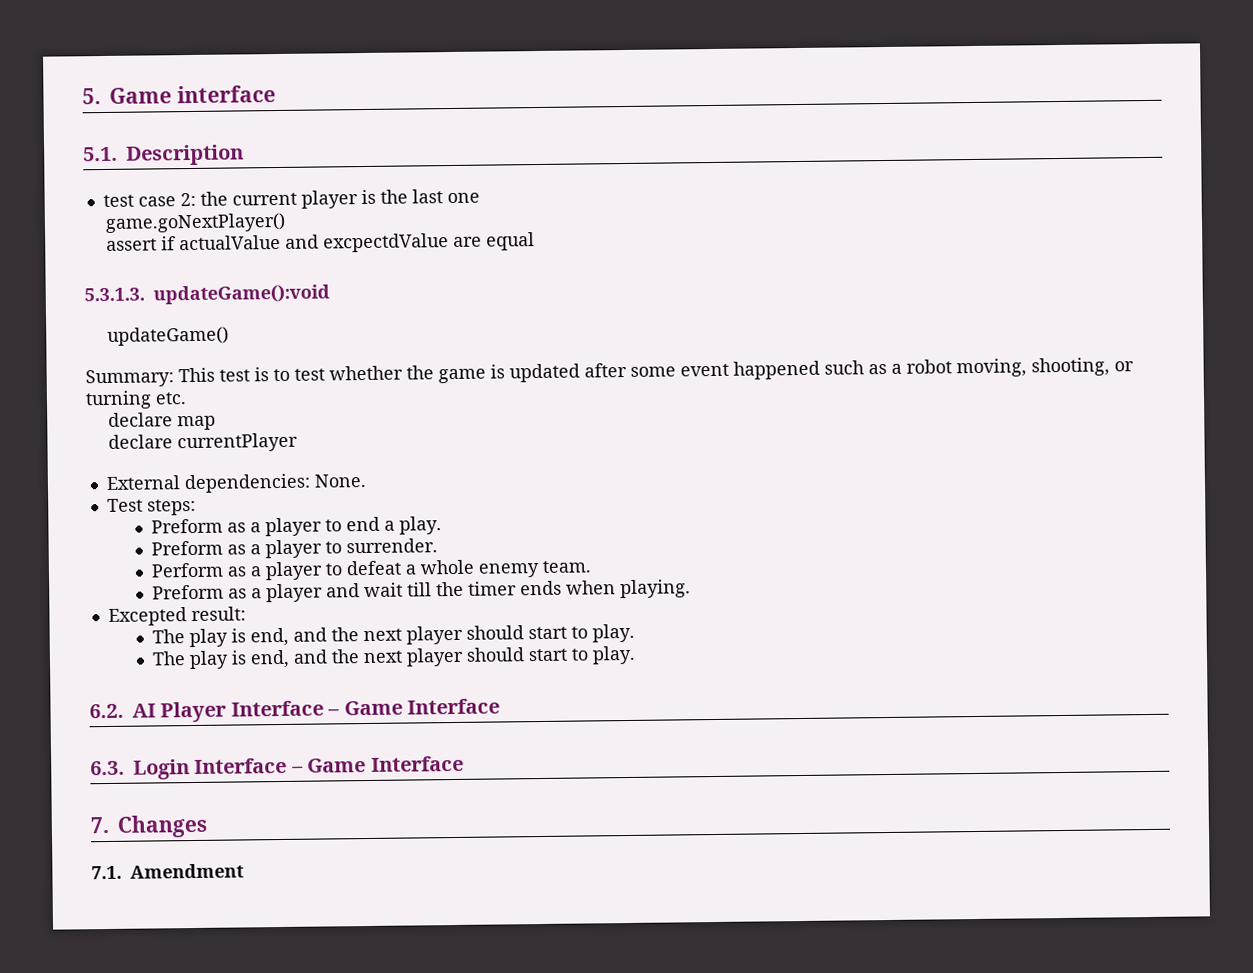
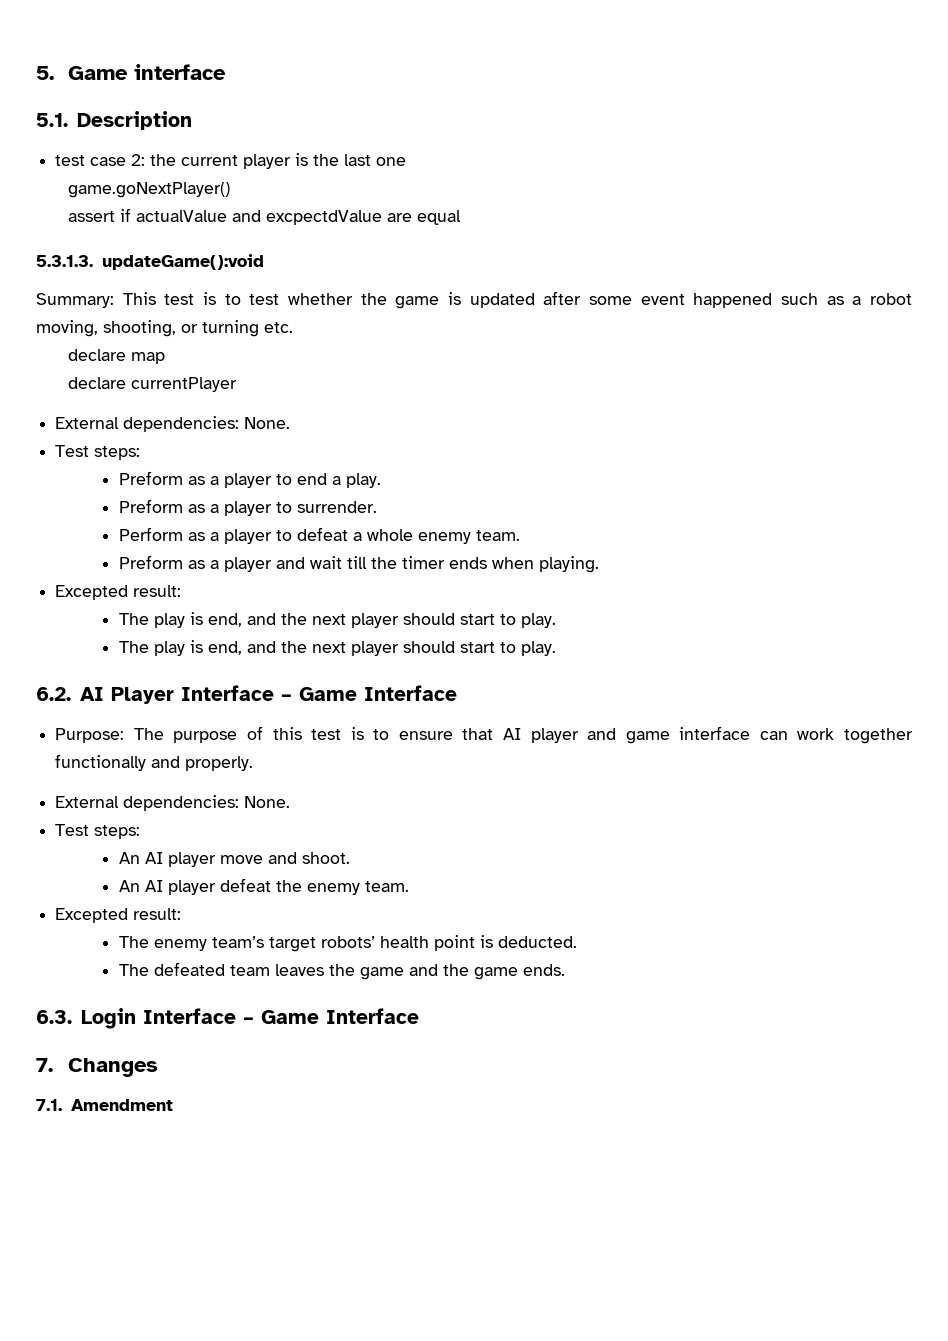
- updateGame()
+ Purpose: The purpose of this test is to ensure that AI player and game interface can work together functionally and properly.
+ External dependencies: None.
+ Test steps:
+ An AI player move and shoot.
+ An AI player defeat the enemy team.
+ Excepted result:
+ The enemy team’s target robots’ health point is deducted.
+ The defeated team leaves the game and the game ends.

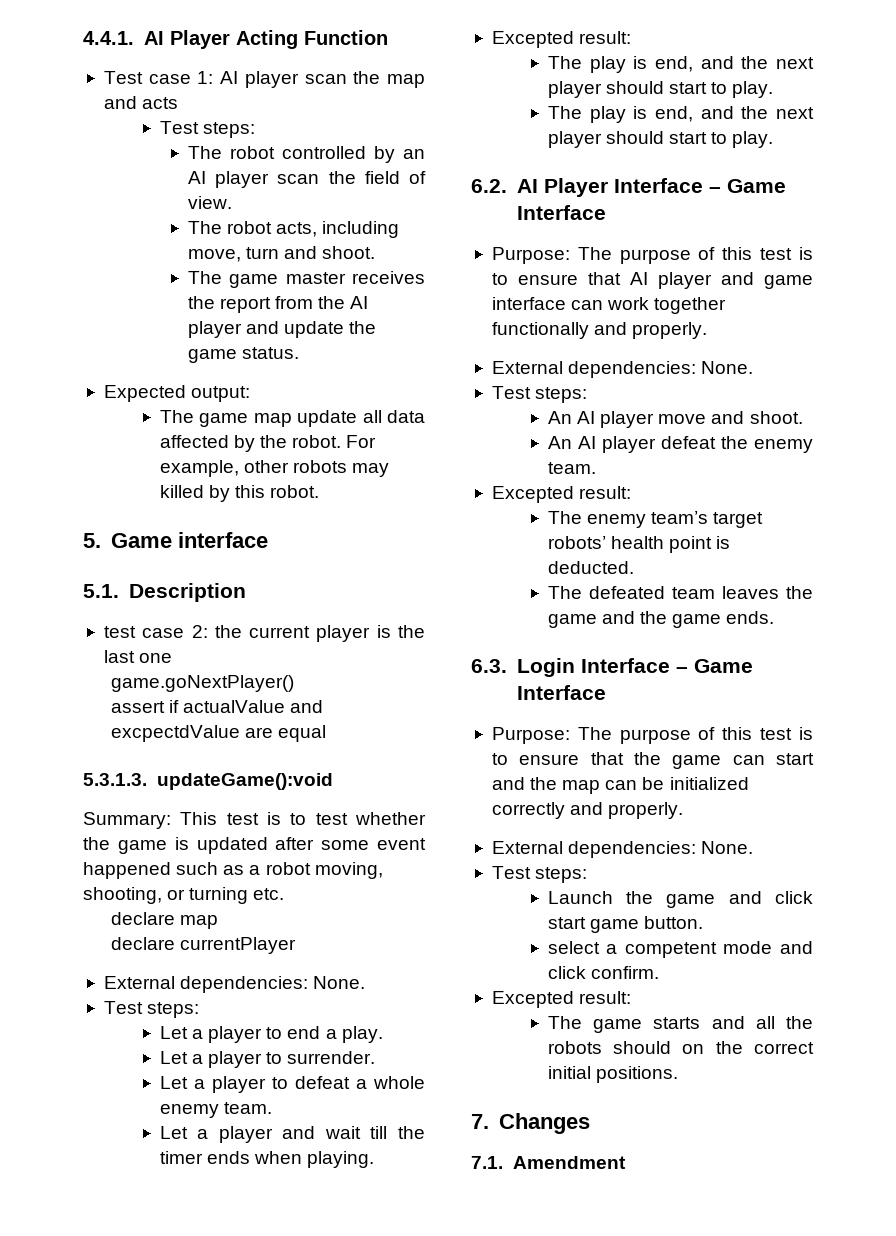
+ 4.4.1. AI Player Acting Function
+ Test case 1: AI player scan the map and acts
+ Test steps:
+ The robot controlled by an AI player scan the field of view.
+ The robot acts, including move, turn and shoot.
+ The game master receives the report from the AI player and update the game status.
+ Expected output:
+ The game map update all data affected by the robot. For example, other robots may killed by this robot.
- Preform as a player to end a play.
+ Let a player to end a play.
- Preform as a player to surrender.
+ Let a player to surrender.
- Perform as a player to defeat a whole enemy team.
+ Let a player to defeat a whole enemy team.
- Preform as a player and wait till the timer ends when playing.
+ Let a player and wait till the timer ends when playing.
+ Purpose: The purpose of this test is to ensure that the game can start and the map can be initialized correctly and properly.
+ External dependencies: None.
+ Test steps:
+ Launch the game and click start game button.
+ select a competent mode and click confirm.
+ Excepted result:
+ The game starts and all the robots should on the correct initial positions.

